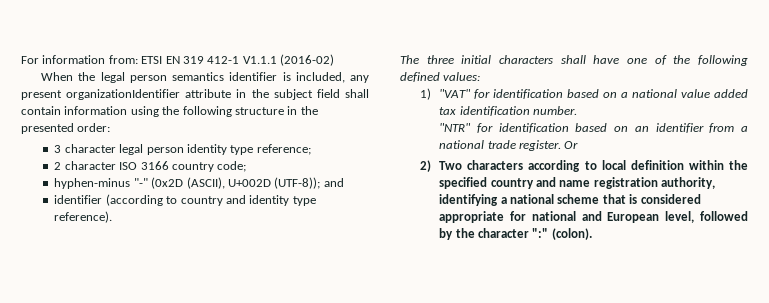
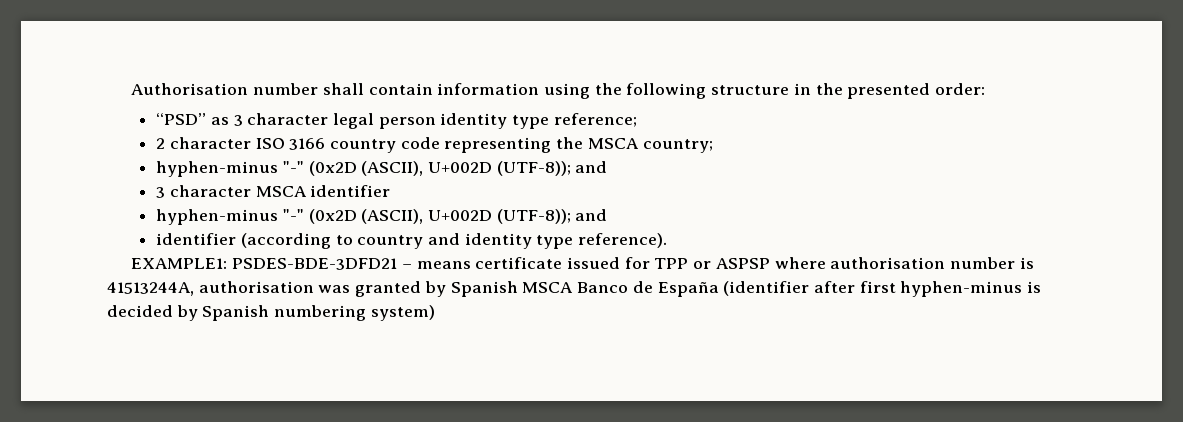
- For information from: ETSI EN 319 412-1 V1.1.1 (2016-02)
- When the legal person semantics identifier is included, any present organizationIdentifier attribute in the subject field shall contain information using the following structure in the presented order:
+ Authorisation number shall contain information using the following structure in the presented order:
- 3 character legal person identity type reference;
+ “PSD” as 3 character legal person identity type reference;
- 2 character ISO 3166 country code;
+ 2 character ISO 3166 country code representing the MSCA country;
+ hyphen-minus "-" (0x2D (ASCII), U+002D (UTF-8)); and
+ 3 character MSCA identifier
- The three initial characters shall have one of the following defined values:
- 1) "VAT" for identification based on a national value added tax identification number.
- "NTR" for identification based on an identifier from a national trade register. Or
- 2) Two characters according to local definition within the specified country and name registration authority, identifying a national scheme that is considered appropriate for national and European level, followed by the character ":" (colon).
+ EXAMPLE1: PSDES-BDE-3DFD21 – means certificate issued for TPP or ASPSP where authorisation number is 41513244A, authorisation was granted by Spanish MSCA Banco de España (identifier after first hyphen-minus is decided by Spanish numbering system)

